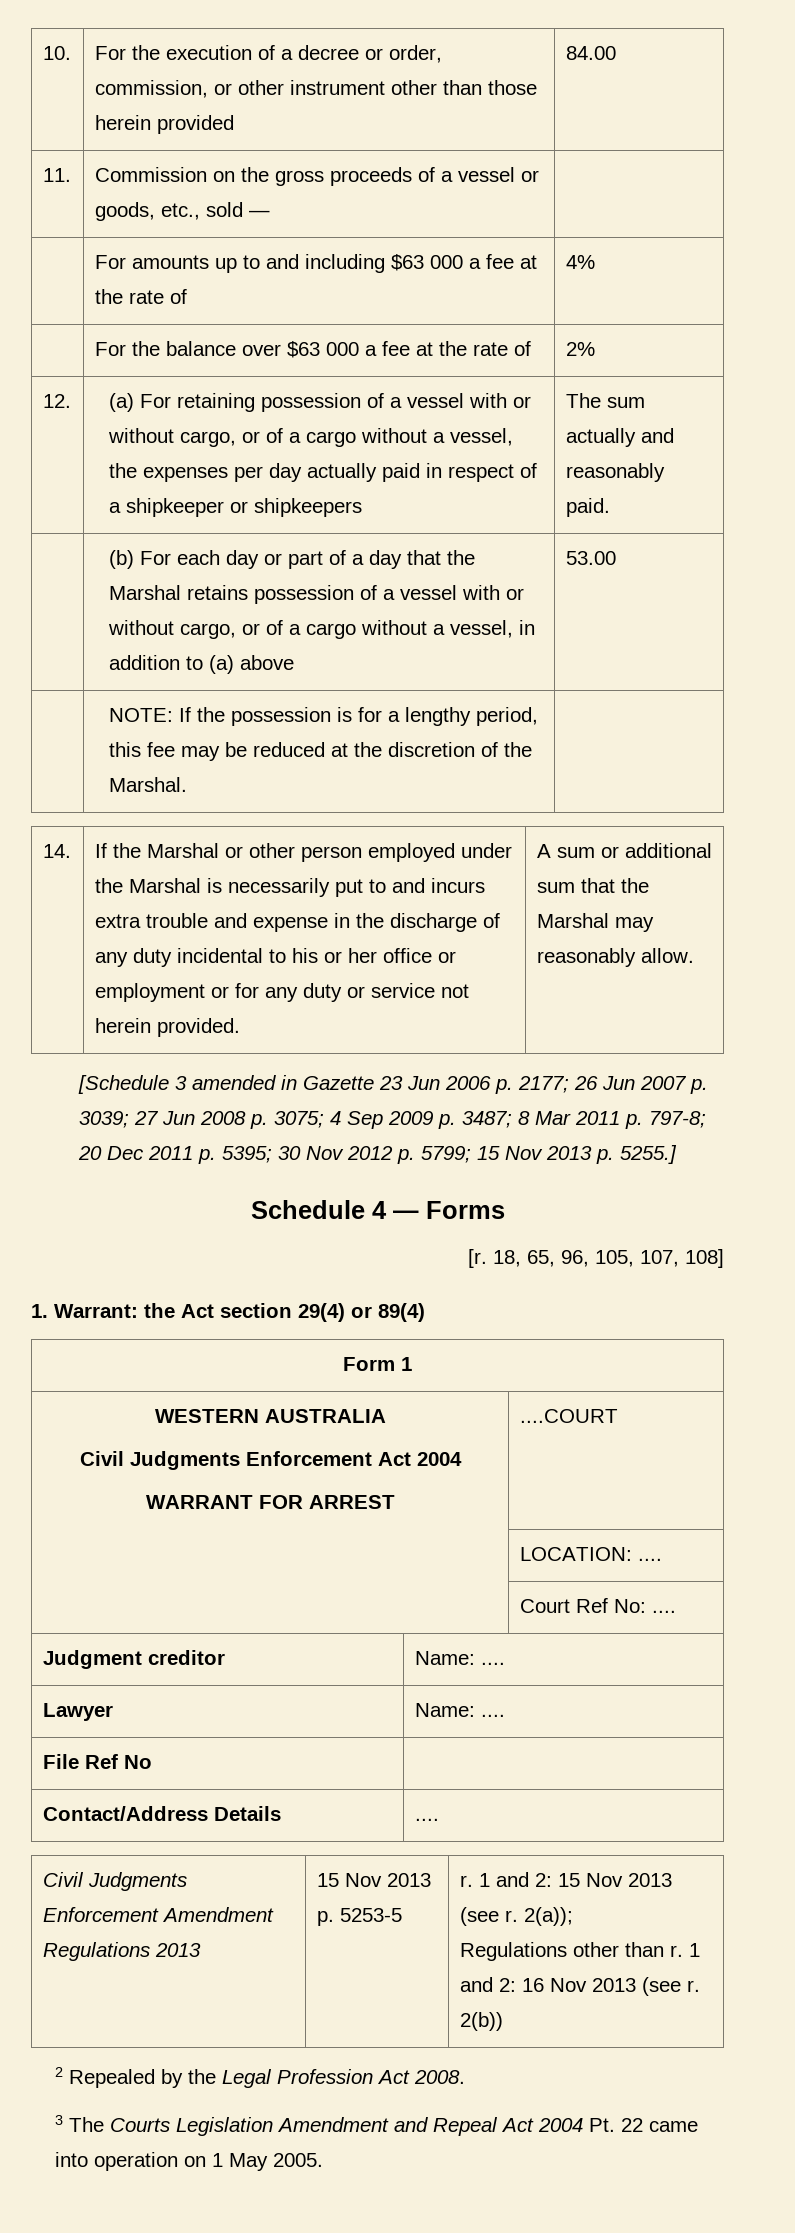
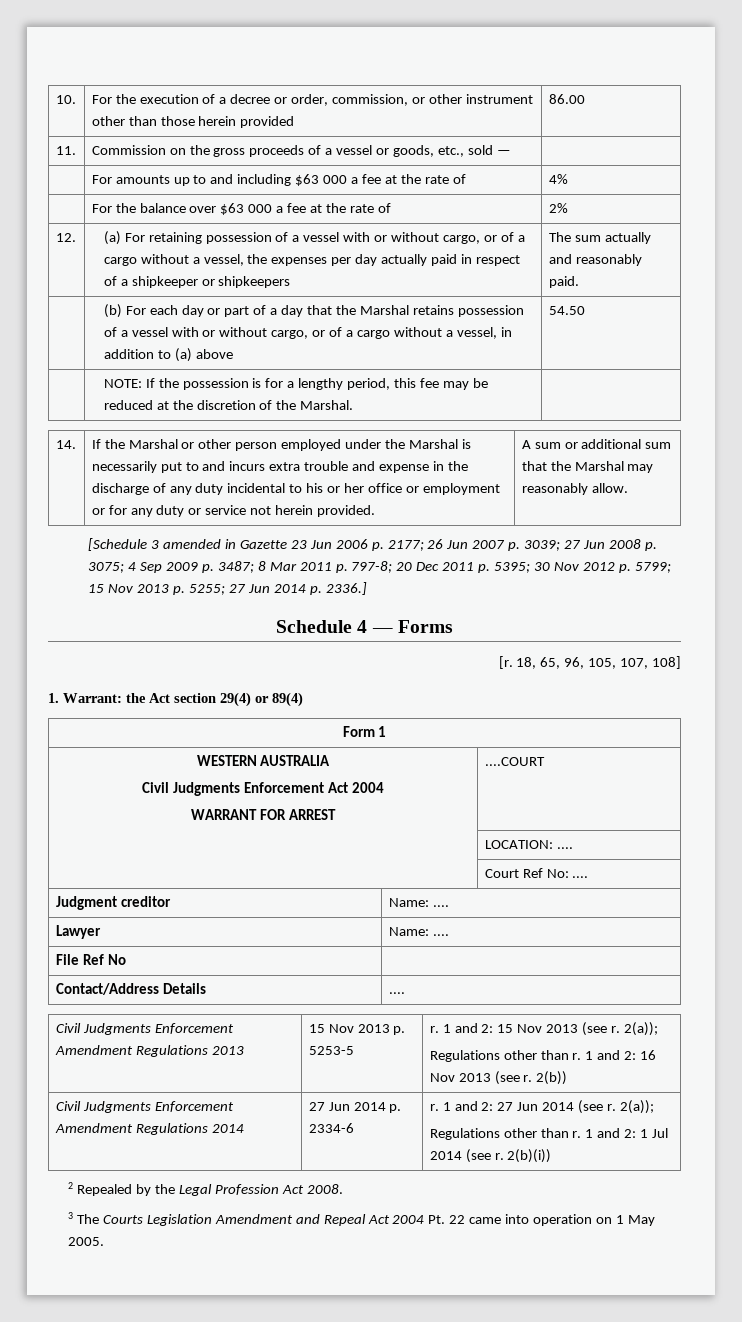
- 10. | For the execution of a decree or order, commission, or other instrument other than those herein provided | 84.00
+ 10. | For the execution of a decree or order, commission, or other instrument other than those herein provided | 86.00
- | (b) For each day or part of a day that the Marshal retains possession of a vessel with or without cargo, or of a cargo without a vessel, in addition to (a) above | 53.00
+ | (b) For each day or part of a day that the Marshal retains possession of a vessel with or without cargo, or of a cargo without a vessel, in addition to (a) above | 54.50
- [Schedule 3 amended in Gazette 23 Jun 2006 p. 2177; 26 Jun 2007 p. 3039; 27 Jun 2008 p. 3075; 4 Sep 2009 p. 3487; 8 Mar 2011 p. 797-8; 20 Dec 2011 p. 5395; 30 Nov 2012 p. 5799; 15 Nov 2013 p. 5255.]
+ [Schedule 3 amended in Gazette 23 Jun 2006 p. 2177; 26 Jun 2007 p. 3039; 27 Jun 2008 p. 3075; 4 Sep 2009 p. 3487; 8 Mar 2011 p. 797-8; 20 Dec 2011 p. 5395; 30 Nov 2012 p. 5799; 15 Nov 2013 p. 5255; 27 Jun 2014 p. 2336.]
+ Civil Judgments Enforcement Amendment Regulations 2014 | 27 Jun 2014 p. 2334-6 | r. 1 and 2: 27 Jun 2014 (see r. 2(a));
+ Regulations other than r. 1 and 2: 1 Jul 2014 (see r. 2(b)(i))

